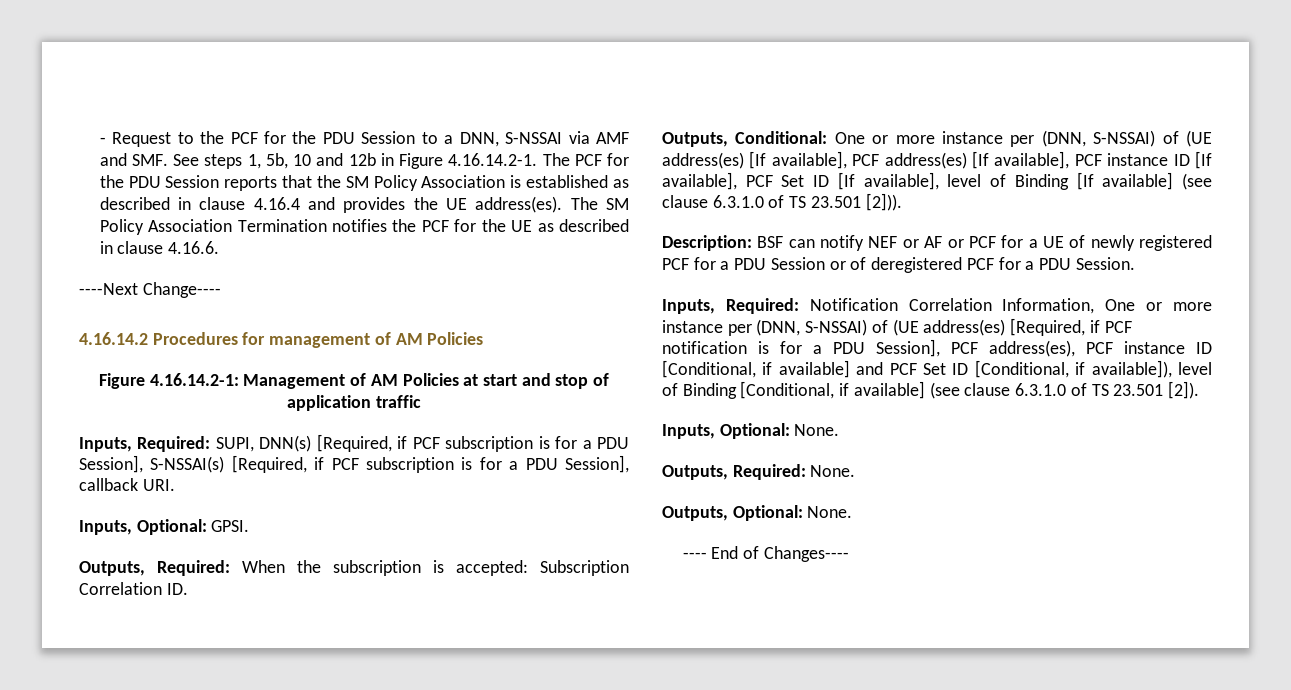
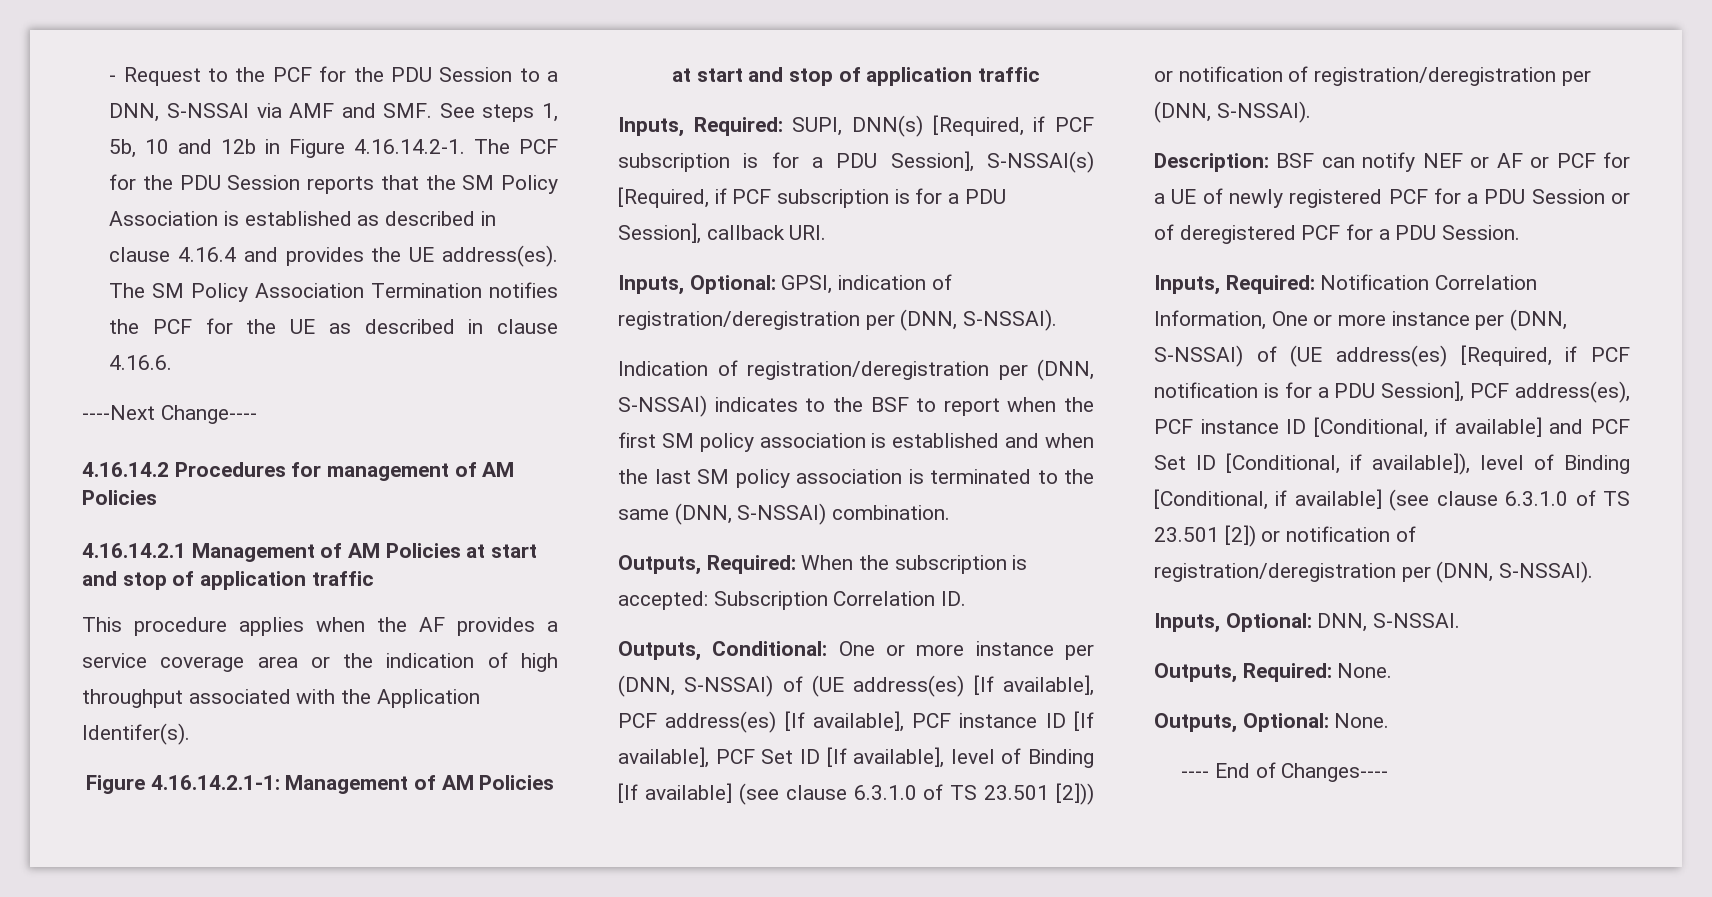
- Figure 4.16.14.2-1: Management of AM Policies at start and stop of application traffic
+ 4.16.14.2.1 Management of AM Policies at start and stop of application traffic
+ This procedure applies when the AF provides a service coverage area or the indication of high throughput associated with the Application Identifer(s).
+ Figure 4.16.14.2.1-1: Management of AM Policies at start and stop of application traffic
- Inputs, Optional: GPSI.
+ Inputs, Optional: GPSI, indication of registration/deregistration per (DNN, S-NSSAI).
+ Indication of registration/deregistration per (DNN, S-NSSAI) indicates to the BSF to report when the first SM policy association is established and when the last SM policy association is terminated to the same (DNN, S-NSSAI) combination.
- Outputs, Conditional: One or more instance per (DNN, S-NSSAI) of (UE address(es) [If available], PCF address(es) [If available], PCF instance ID [If available], PCF Set ID [If available], level of Binding [If available] (see clause 6.3.1.0 of TS 23.501 [2])).
+ Outputs, Conditional: One or more instance per (DNN, S-NSSAI) of (UE address(es) [If available], PCF address(es) [If available], PCF instance ID [If available], PCF Set ID [If available], level of Binding [If available] (see clause 6.3.1.0 of TS 23.501 [2])) or notification of registration/deregistration per (DNN, S-NSSAI).
- Inputs, Required: Notification Correlation Information, One or more instance per (DNN, S-NSSAI) of (UE address(es) [Required, if PCF notification is for a PDU Session], PCF address(es), PCF instance ID [Conditional, if available] and PCF Set ID [Conditional, if available]), level of Binding [Conditional, if available] (see clause 6.3.1.0 of TS 23.501 [2]).
- Inputs, Optional: None.
+ Inputs, Required: Notification Correlation Information, One or more instance per (DNN, S-NSSAI) of (UE address(es) [Required, if PCF notification is for a PDU Session], PCF address(es), PCF instance ID [Conditional, if available] and PCF Set ID [Conditional, if available]), level of Binding [Conditional, if available] (see clause 6.3.1.0 of TS 23.501 [2]) or notification of registration/deregistration per (DNN, S-NSSAI).
+ Inputs, Optional: DNN, S-NSSAI.

